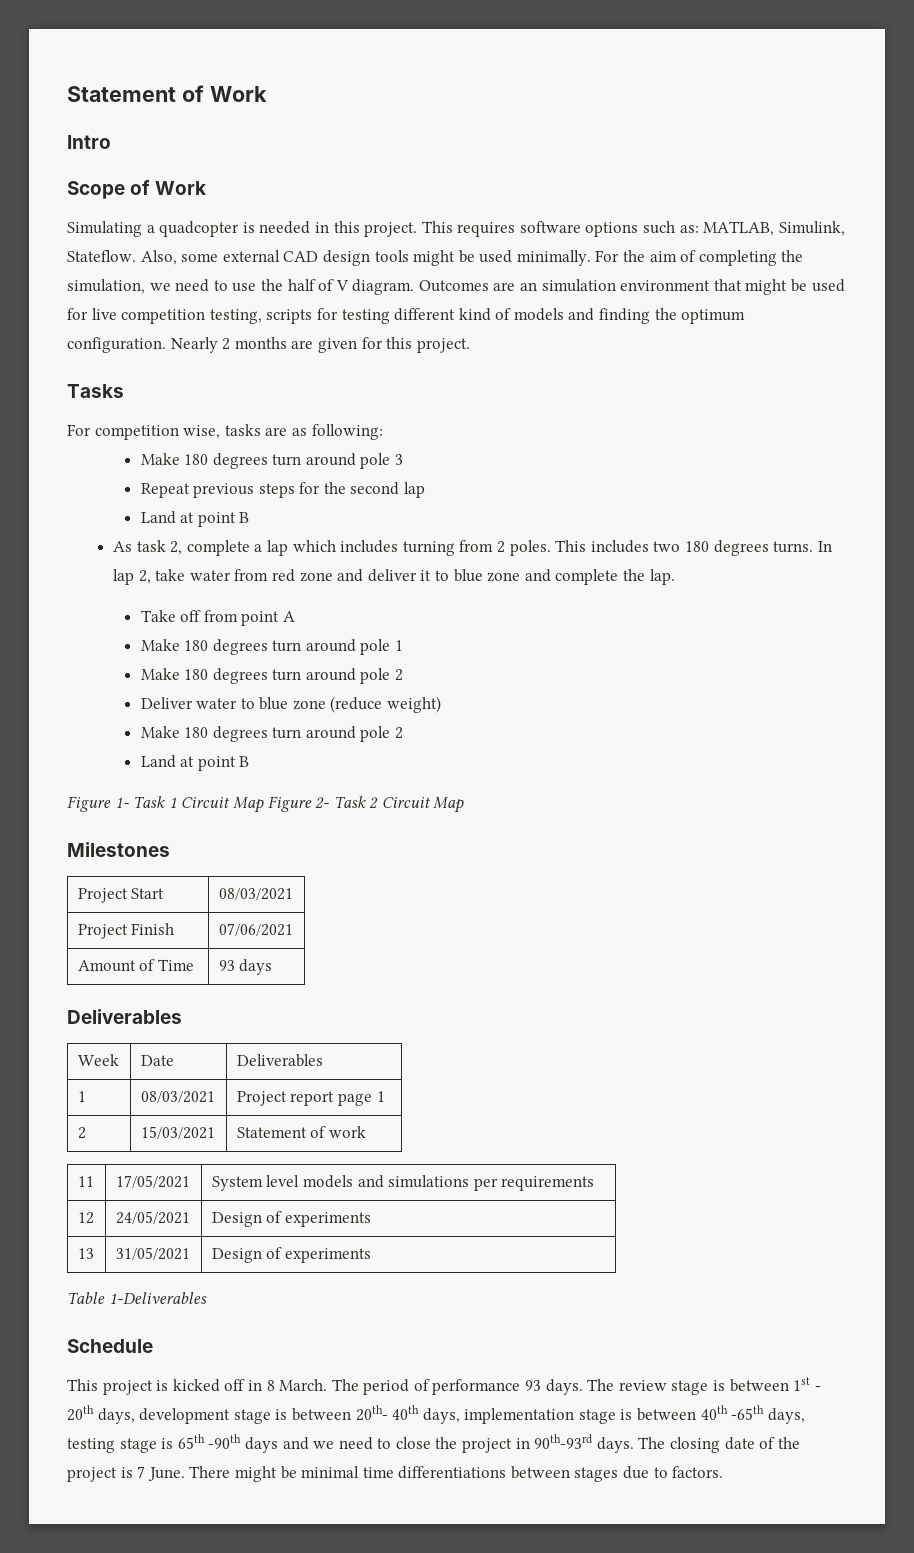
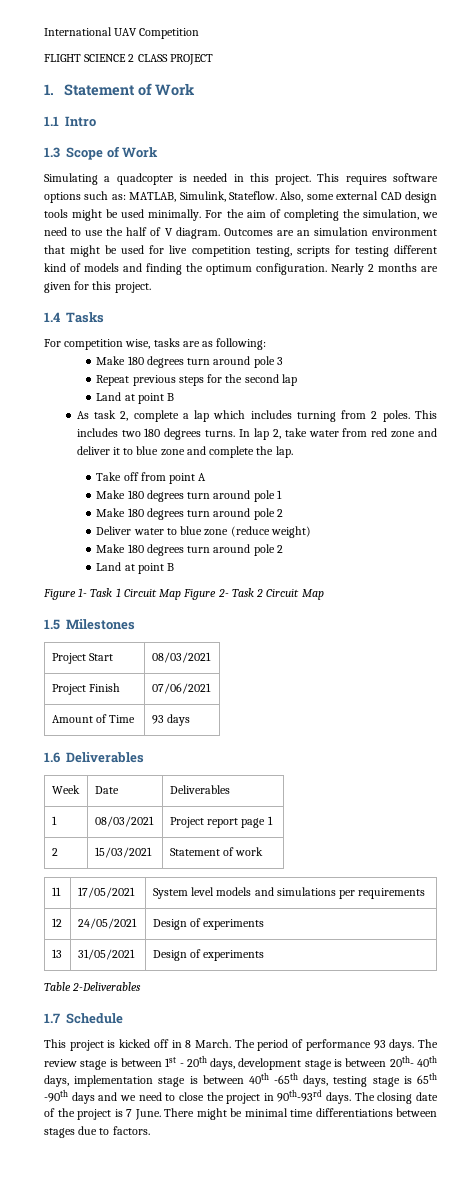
- Statement of Work
+ International UAV Competition
+ FLIGHT SCIENCE 2 CLASS PROJECT
+ 1. Statement of Work
- Intro
+ 1.1 Intro
- Scope of Work
+ 1.3 Scope of Work
- Tasks
+ 1.4 Tasks
- Milestones
+ 1.5 Milestones
  Amount of Time | 93 days
- Deliverables
+ 1.6 Deliverables
- Table 1-Deliverables
- Schedule
+ Table 2-Deliverables
+ 1.7 Schedule

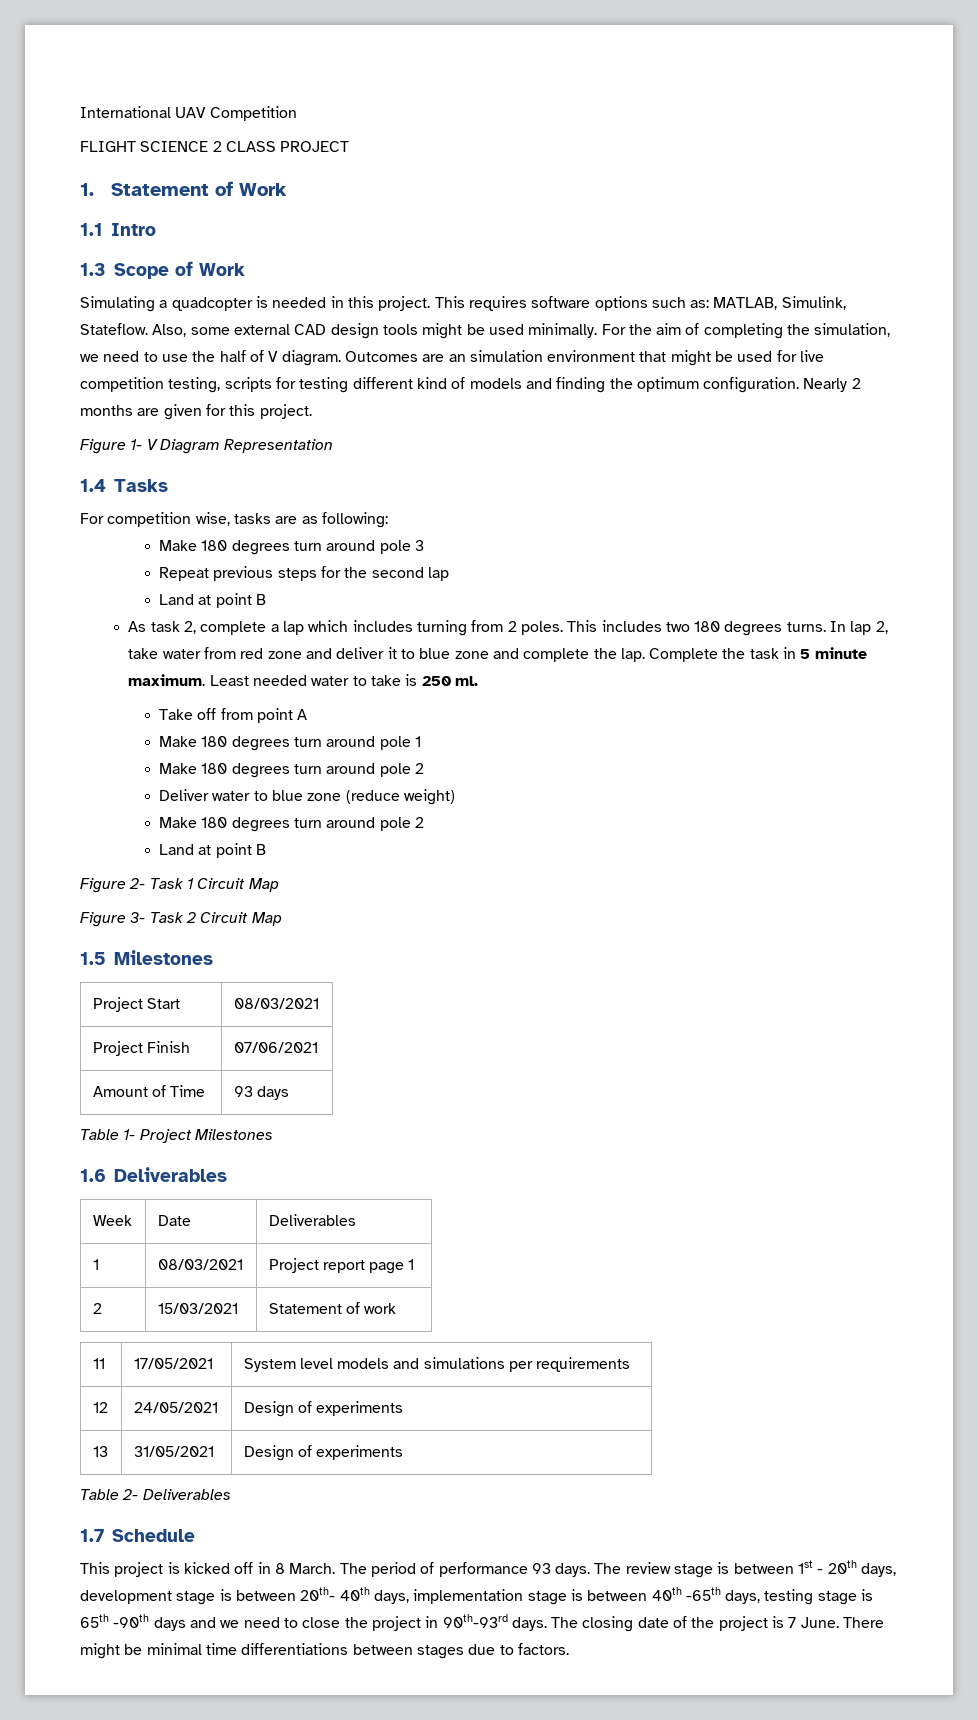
+ Figure 1- V Diagram Representation
+ Complete the task in 5 minute maximum. Least needed water to take is 250 ml.
- Figure 1- Task 1 Circuit Map Figure 2- Task 2 Circuit Map
+ Figure 2- Task 1 Circuit Map
+ Figure 3- Task 2 Circuit Map
+ Table 1- Project Milestones
- Table 2-Deliverables
+ Table 2- Deliverables

